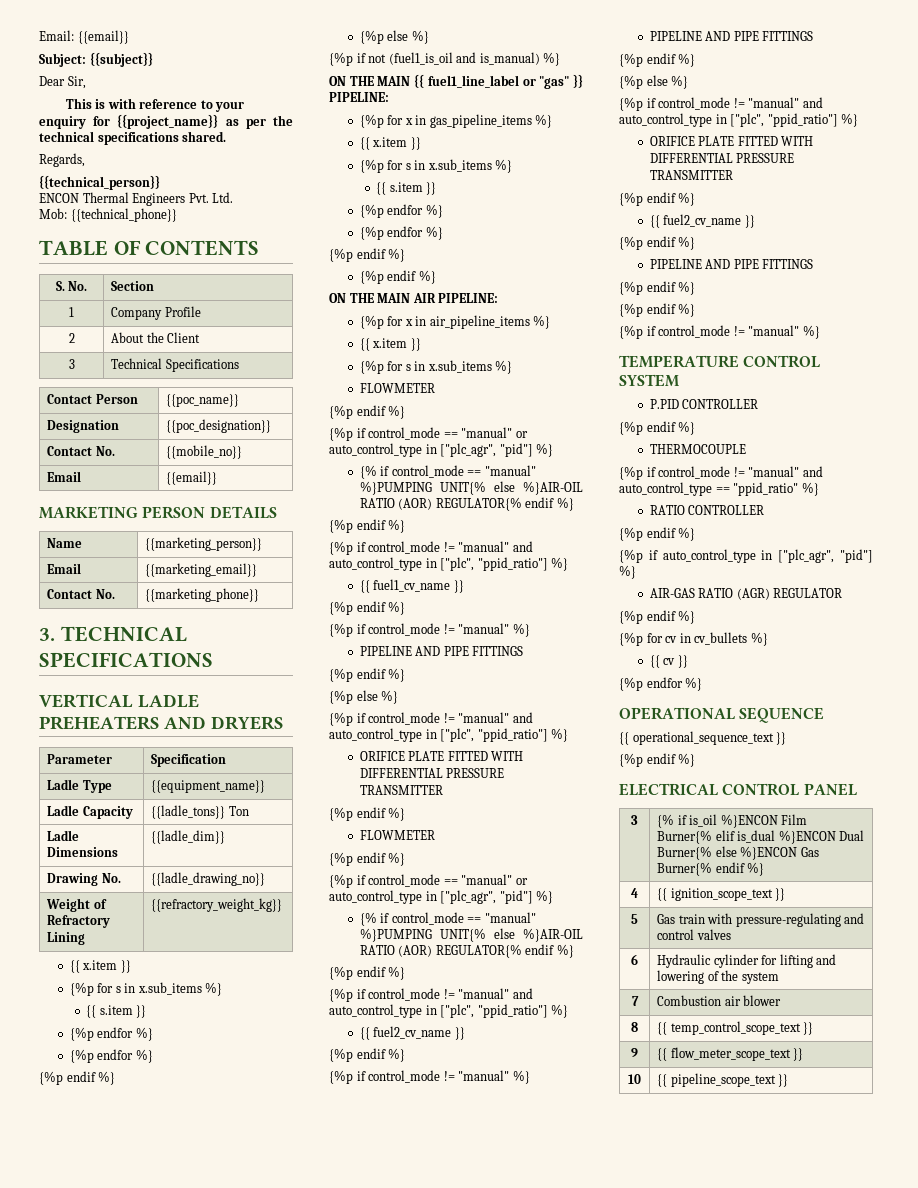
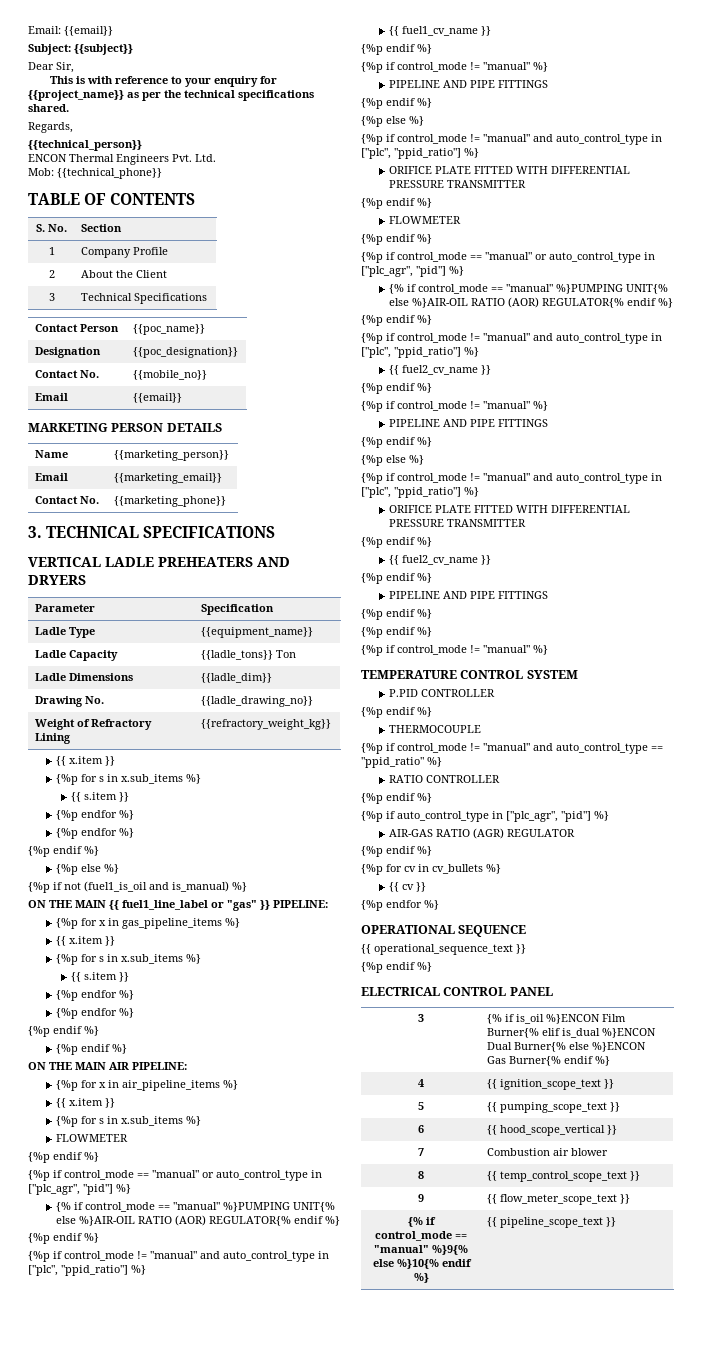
- 5 | Gas train with pressure-regulating and control valves
- 6 | Hydraulic cylinder for lifting and lowering of the system
+ 5 | {{ pumping_scope_text }}
+ 6 | {{ hood_scope_vertical }}
- 10 | {{ pipeline_scope_text }}
+ {% if control_mode == "manual" %}9{% else %}10{% endif %} | {{ pipeline_scope_text }}

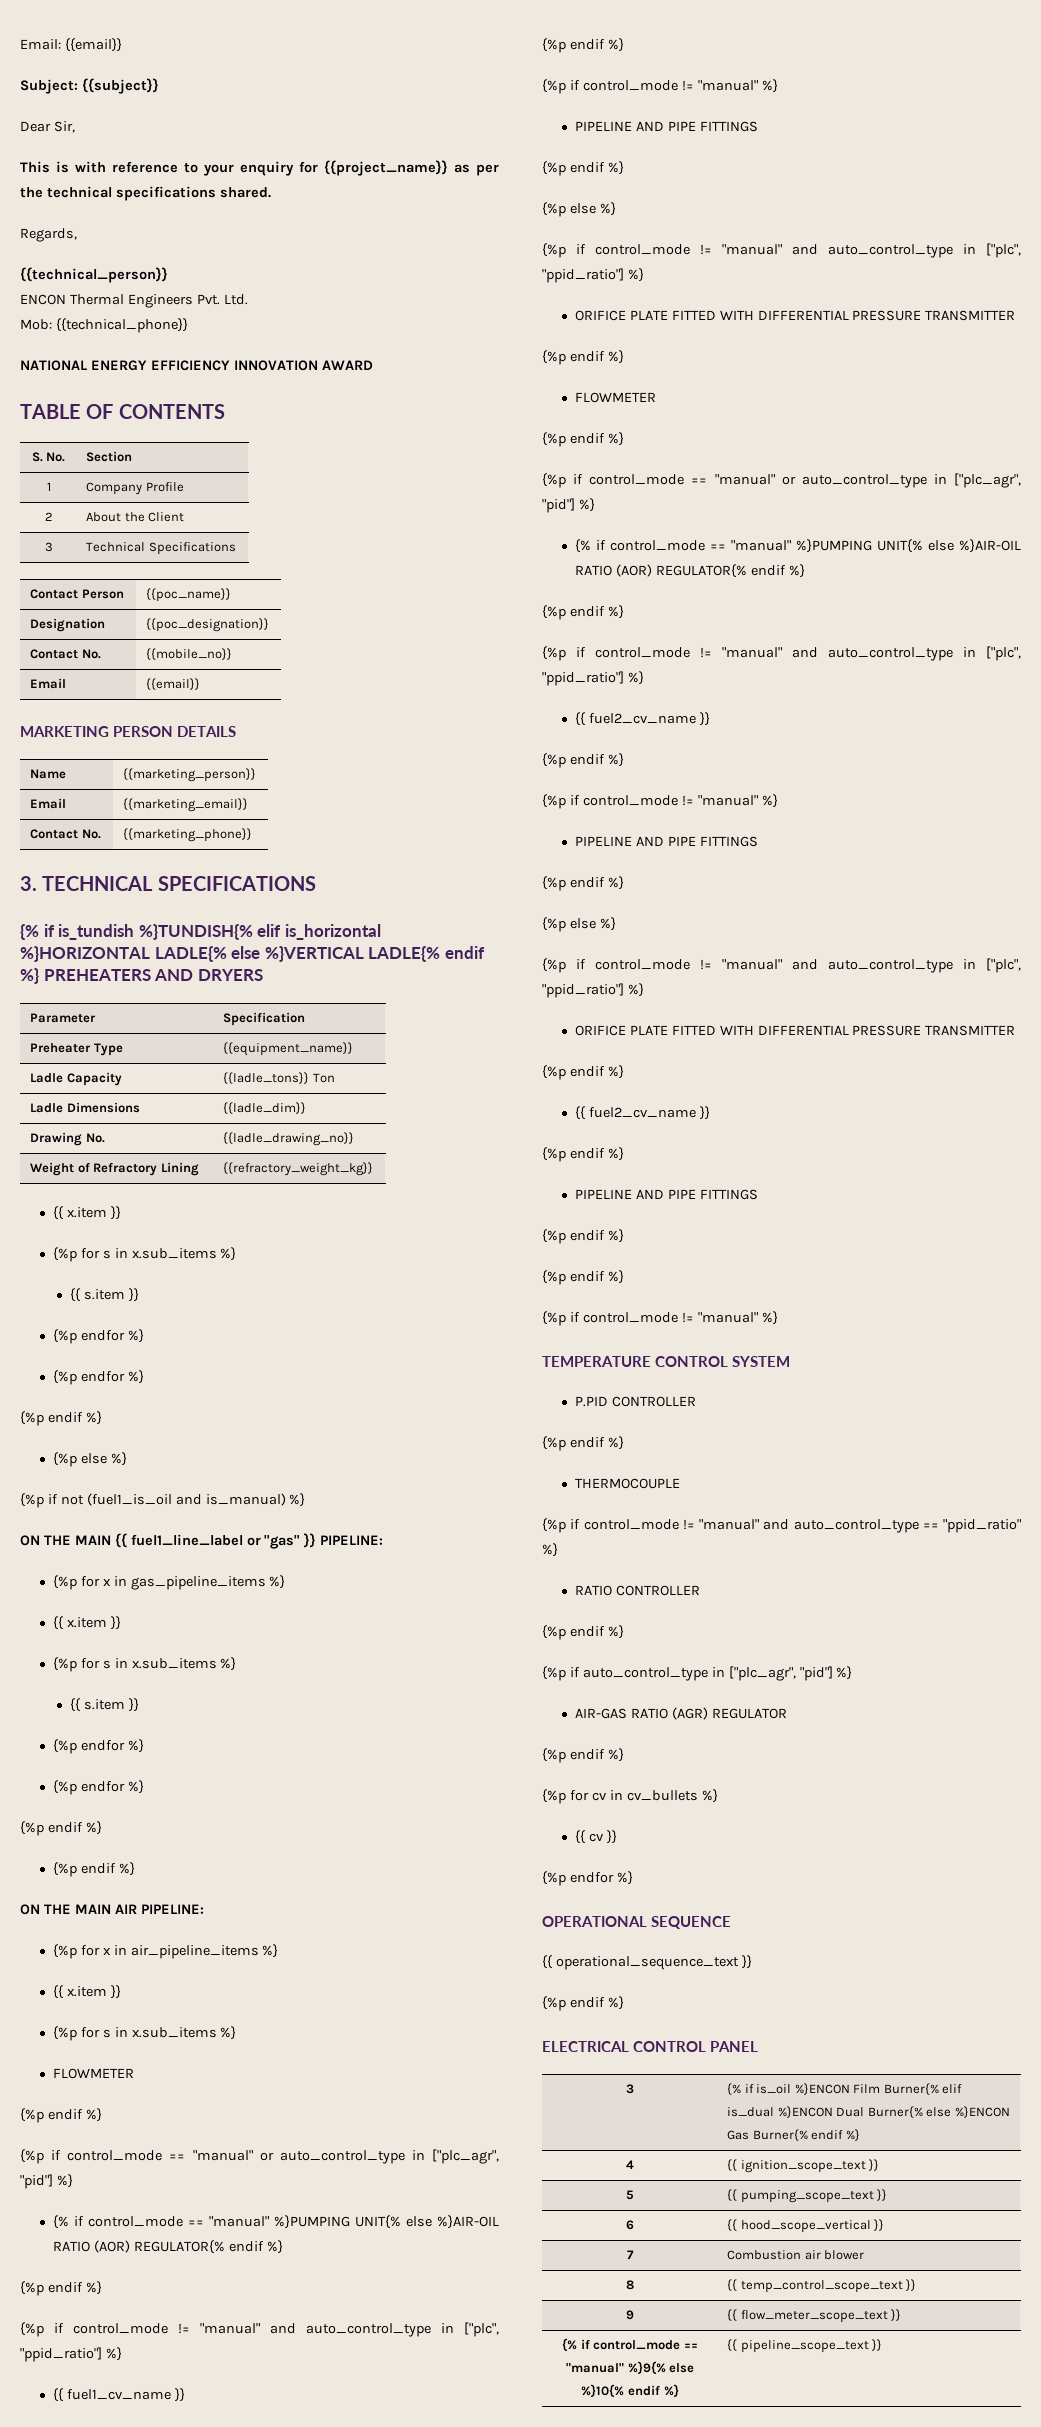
+ NATIONAL ENERGY EFFICIENCY INNOVATION AWARD
- VERTICAL LADLE PREHEATERS AND DRYERS
+ {% if is_tundish %}TUNDISH{% elif is_horizontal %}HORIZONTAL LADLE{% else %}VERTICAL LADLE{% endif %} PREHEATERS AND DRYERS
- Ladle Type | {{equipment_name}}
+ Preheater Type | {{equipment_name}}

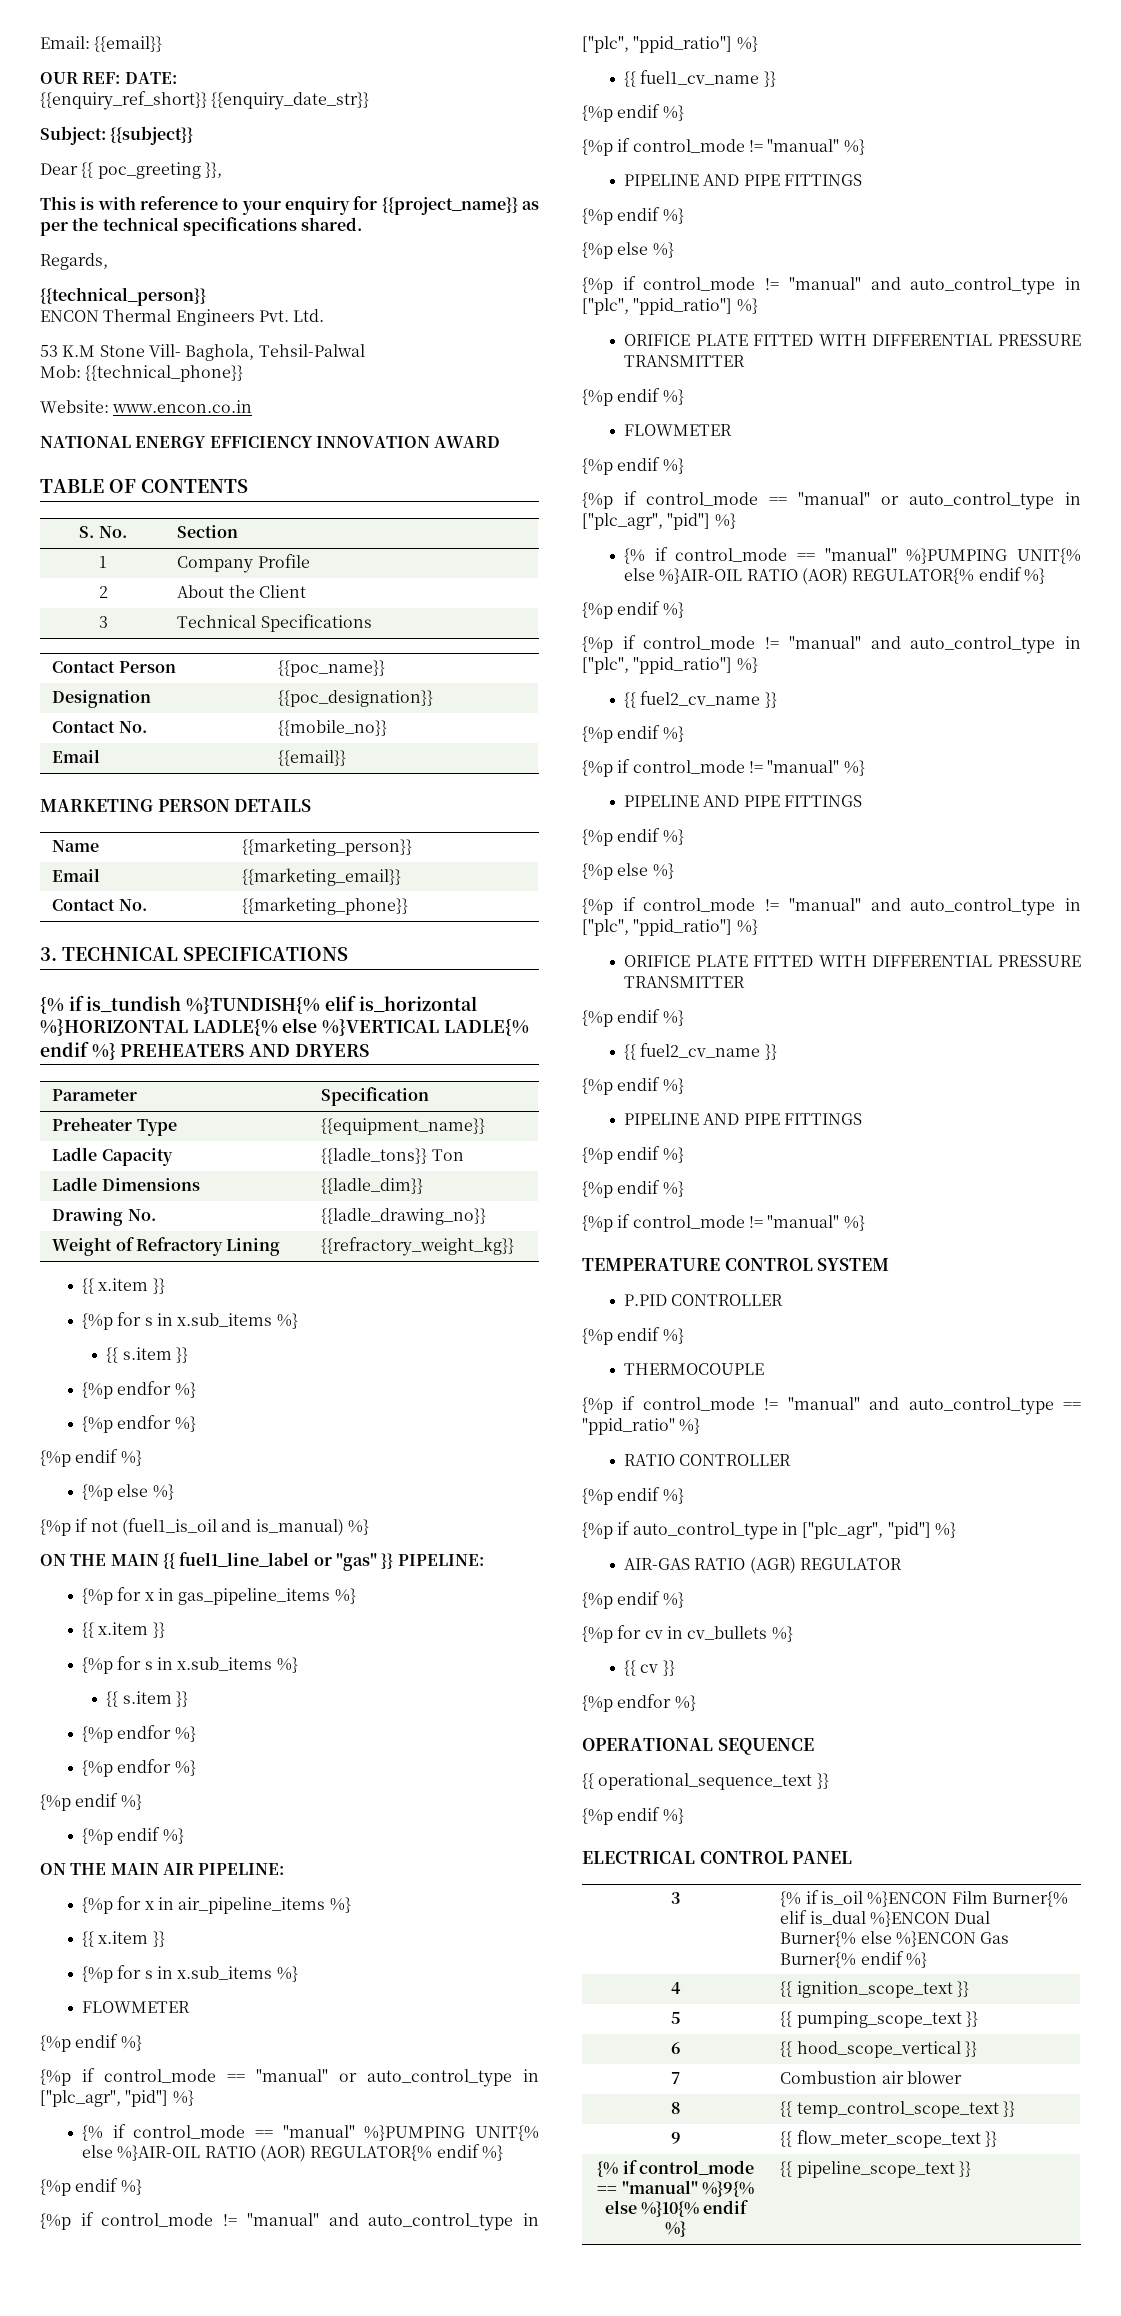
+ OUR REF: DATE:
+ {{enquiry_ref_short}} {{enquiry_date_str}}
- Dear Sir,
+ Dear {{ poc_greeting }},
+ 53 K.M Stone Vill- Baghola, Tehsil-Palwal
+ Website: www.encon.co.in

